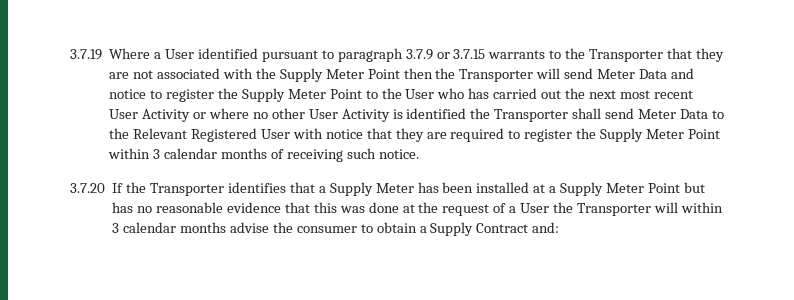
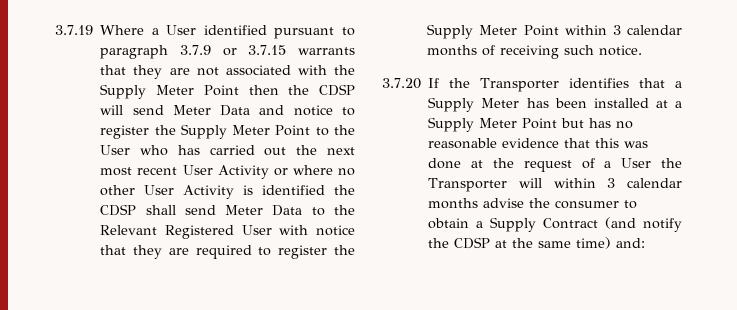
- 3.7.19 Where a User identified pursuant to paragraph 3.7.9 or 3.7.15 warrants to the Transporter that they are not associated with the Supply Meter Point then the Transporter will send Meter Data and notice to register the Supply Meter Point to the User who has carried out the next most recent User Activity or where no other User Activity is identified the Transporter shall send Meter Data to the Relevant Registered User with notice that they are required to register the Supply Meter Point within 3 calendar months of receiving such notice.
+ 3.7.19 Where a User identified pursuant to paragraph 3.7.9 or 3.7.15 warrants that they are not associated with the Supply Meter Point then the CDSP will send Meter Data and notice to register the Supply Meter Point to the User who has carried out the next most recent User Activity or where no other User Activity is identified the CDSP shall send Meter Data to the Relevant Registered User with notice that they are required to register the Supply Meter Point within 3 calendar months of receiving such notice.
- 3.7.20 If the Transporter identifies that a Supply Meter has been installed at a Supply Meter Point but has no reasonable evidence that this was done at the request of a User the Transporter will within 3 calendar months advise the consumer to obtain a Supply Contract and:
+ 3.7.20 If the Transporter identifies that a Supply Meter has been installed at a Supply Meter Point but has no reasonable evidence that this was done at the request of a User the Transporter will within 3 calendar months advise the consumer to obtain a Supply Contract (and notify the CDSP at the same time) and:

